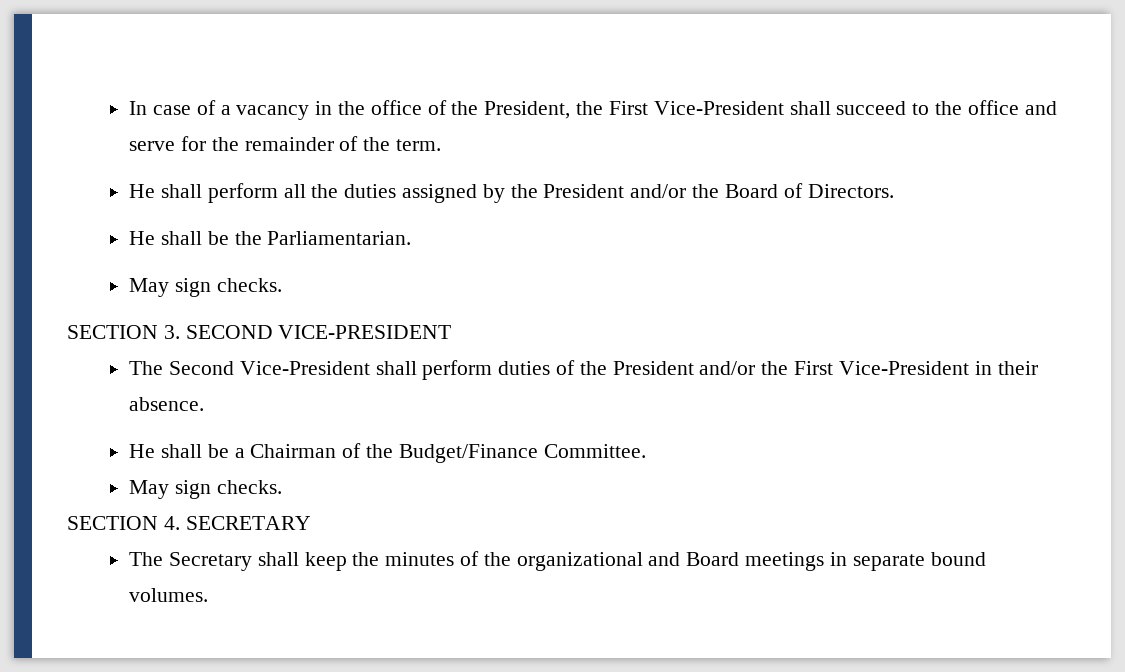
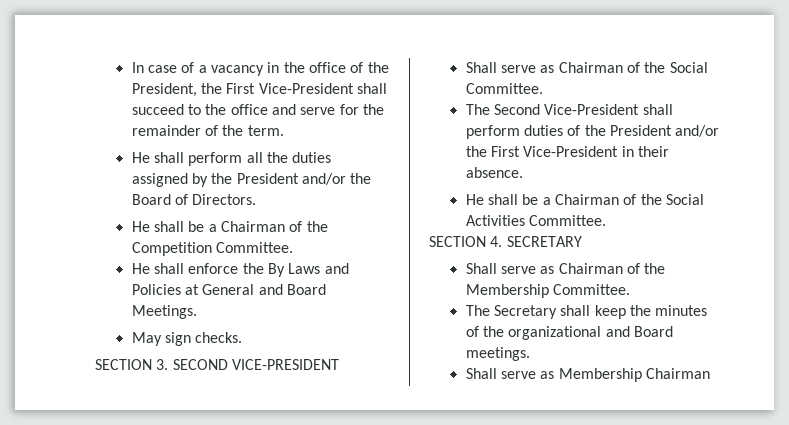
- He shall be the Parliamentarian.
+ He shall be a Chairman of the Competition Committee.
+ He shall enforce the By Laws and Policies at General and Board Meetings.
+ Shall serve as Chairman of the Social Committee.
- He shall be a Chairman of the Budget/Finance Committee.
- May sign checks.
+ He shall be a Chairman of the Social Activities Committee.
+ Shall serve as Chairman of the Membership Committee.
- The Secretary shall keep the minutes of the organizational and Board meetings in separate bound volumes.
+ The Secretary shall keep the minutes of the organizational and Board meetings.
+ Shall serve as Membership Chairman

